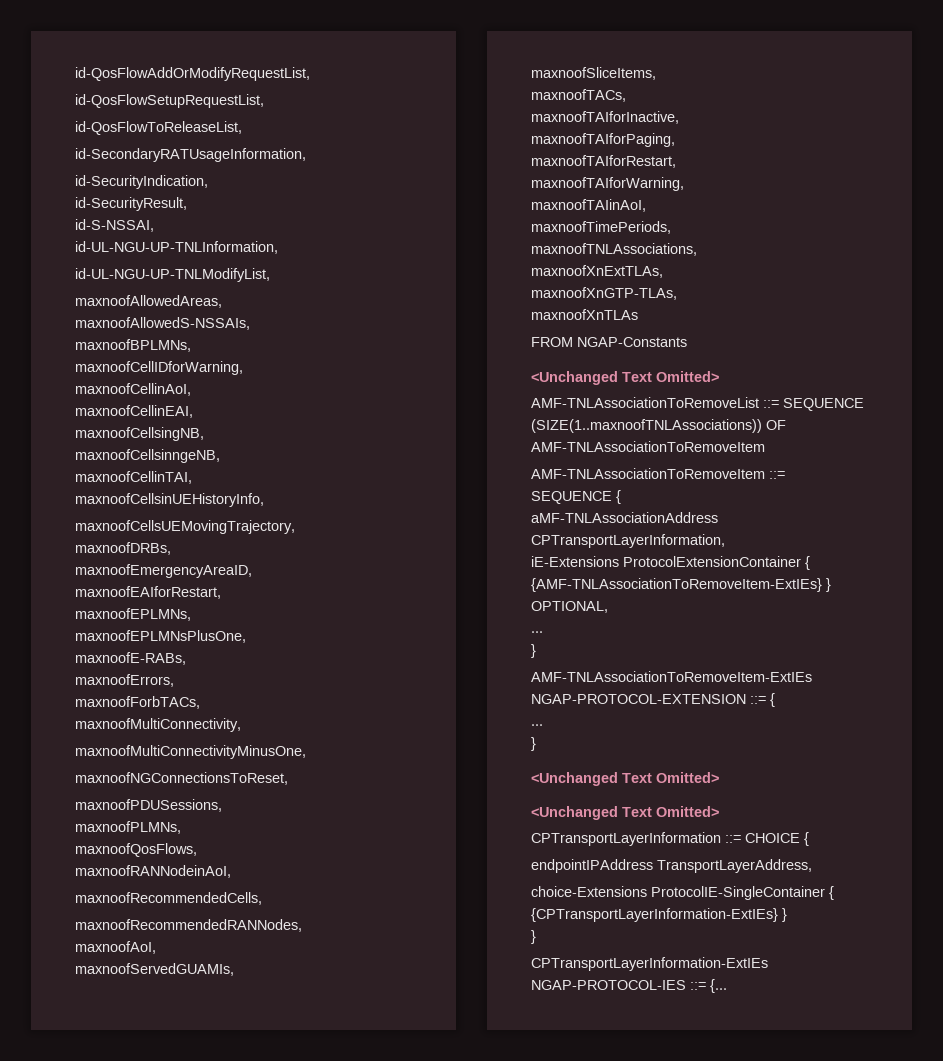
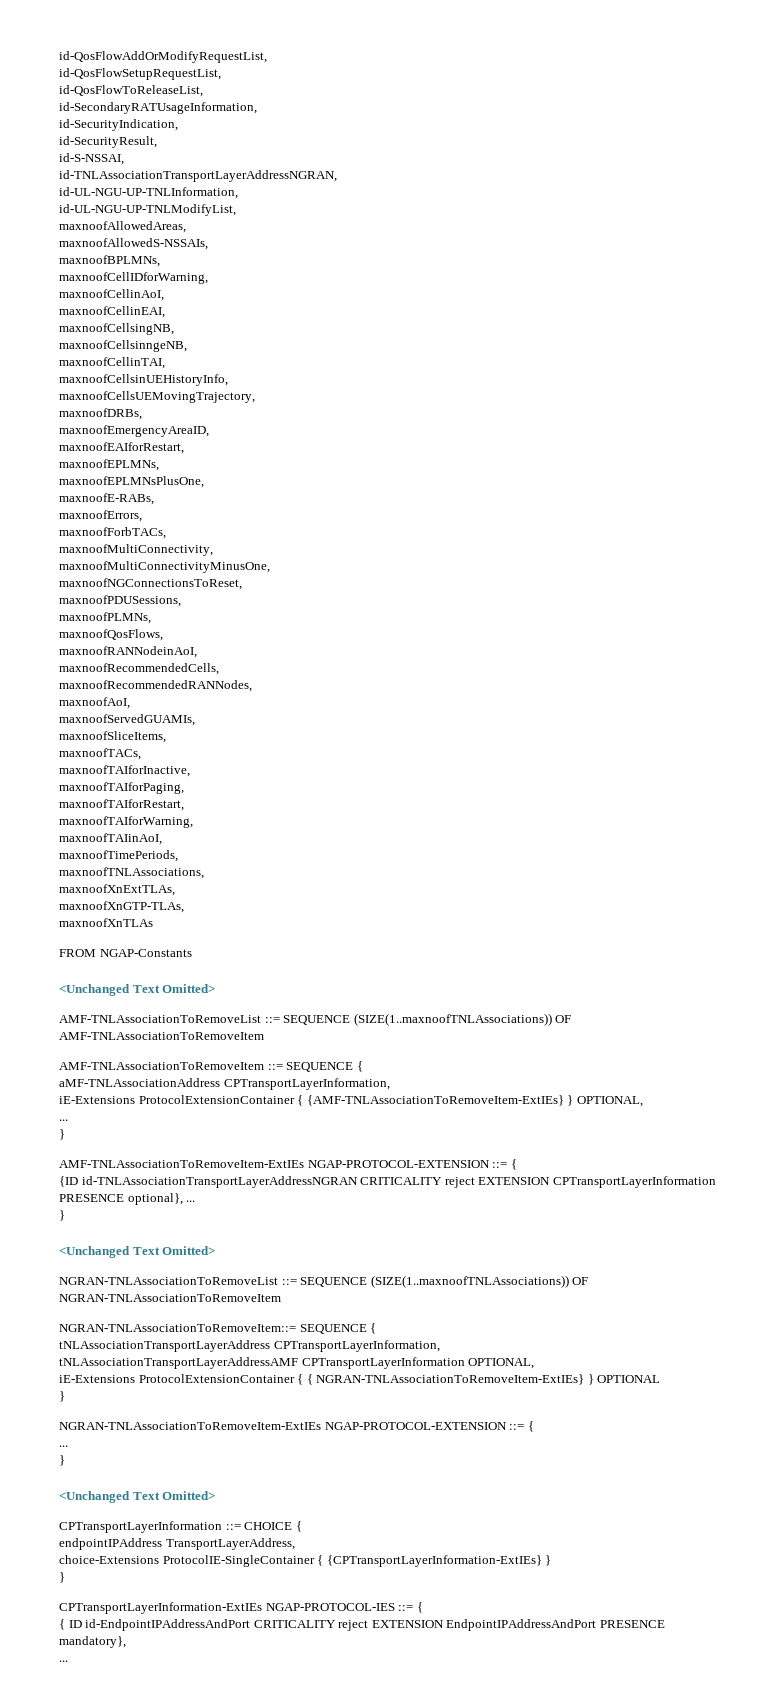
+ id-TNLAssociationTransportLayerAddressNGRAN,
  AMF-TNLAssociationToRemoveItem-ExtIEs NGAP-PROTOCOL-EXTENSION ::= {
+ {ID id-TNLAssociationTransportLayerAddressNGRAN CRITICALITY reject EXTENSION CPTransportLayerInformation PRESENCE optional}, ...
+ }
+ <Unchanged Text Omitted>
+ NGRAN-TNLAssociationToRemoveList ::= SEQUENCE (SIZE(1..maxnoofTNLAssociations)) OF NGRAN-TNLAssociationToRemoveItem
+ NGRAN-TNLAssociationToRemoveItem::= SEQUENCE {
+ tNLAssociationTransportLayerAddress CPTransportLayerInformation,
+ tNLAssociationTransportLayerAddressAMF CPTransportLayerInformation OPTIONAL,
+ iE-Extensions ProtocolExtensionContainer { { NGRAN-TNLAssociationToRemoveItem-ExtIEs} } OPTIONAL
+ }
+ NGRAN-TNLAssociationToRemoveItem-ExtIEs NGAP-PROTOCOL-EXTENSION ::= {
  ...
  }
- <Unchanged Text Omitted>
- CPTransportLayerInformation-ExtIEs NGAP-PROTOCOL-IES ::= {...
+ CPTransportLayerInformation-ExtIEs NGAP-PROTOCOL-IES ::= {
+ { ID id-EndpointIPAddressAndPort CRITICALITY reject EXTENSION EndpointIPAddressAndPort PRESENCE mandatory},
+ ...

